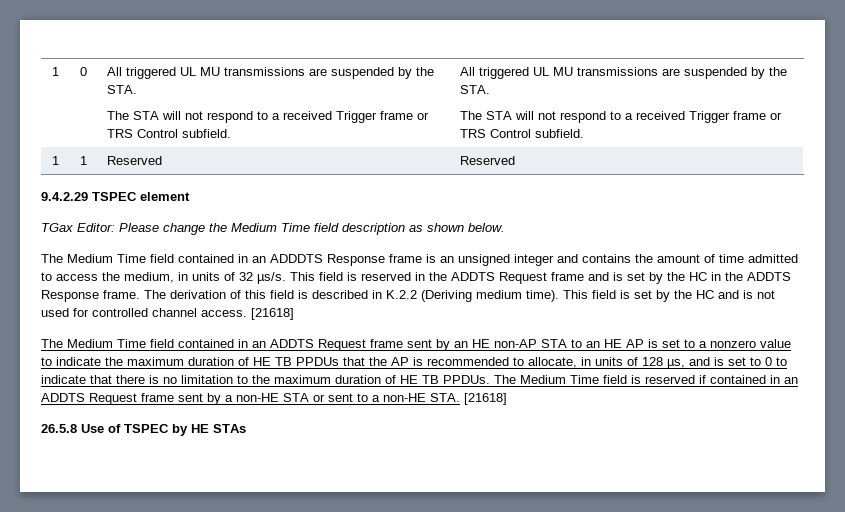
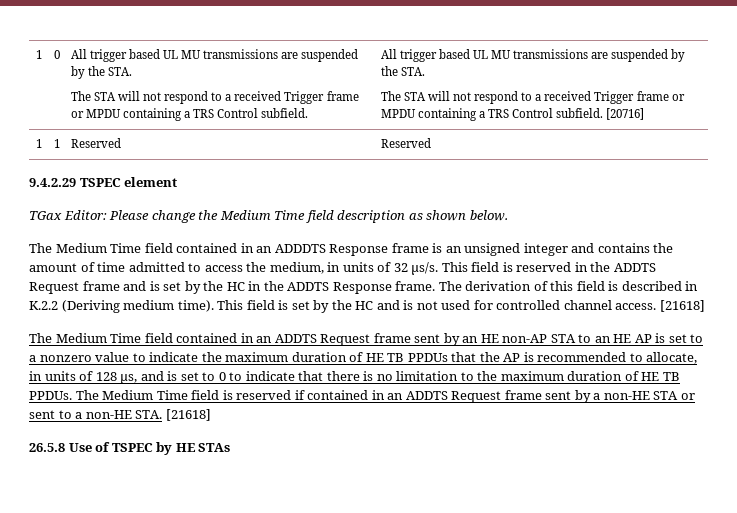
- 0 | All triggered UL MU transmissions are suspended by the STA.
- The STA will not respond to a received Trigger frame or TRS Control subfield. | All triggered UL MU transmissions are suspended by the STA.
- The STA will not respond to a received Trigger frame or TRS Control subfield.
+ 0 | All trigger based UL MU transmissions are suspended by the STA.
+ The STA will not respond to a received Trigger frame or MPDU containing a TRS Control subfield. | All trigger based UL MU transmissions are suspended by the STA.
+ The STA will not respond to a received Trigger frame or MPDU containing a TRS Control subfield. [20716]

